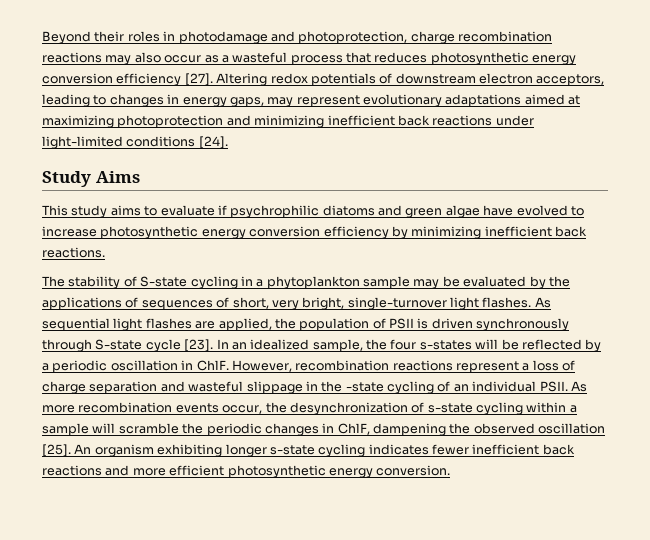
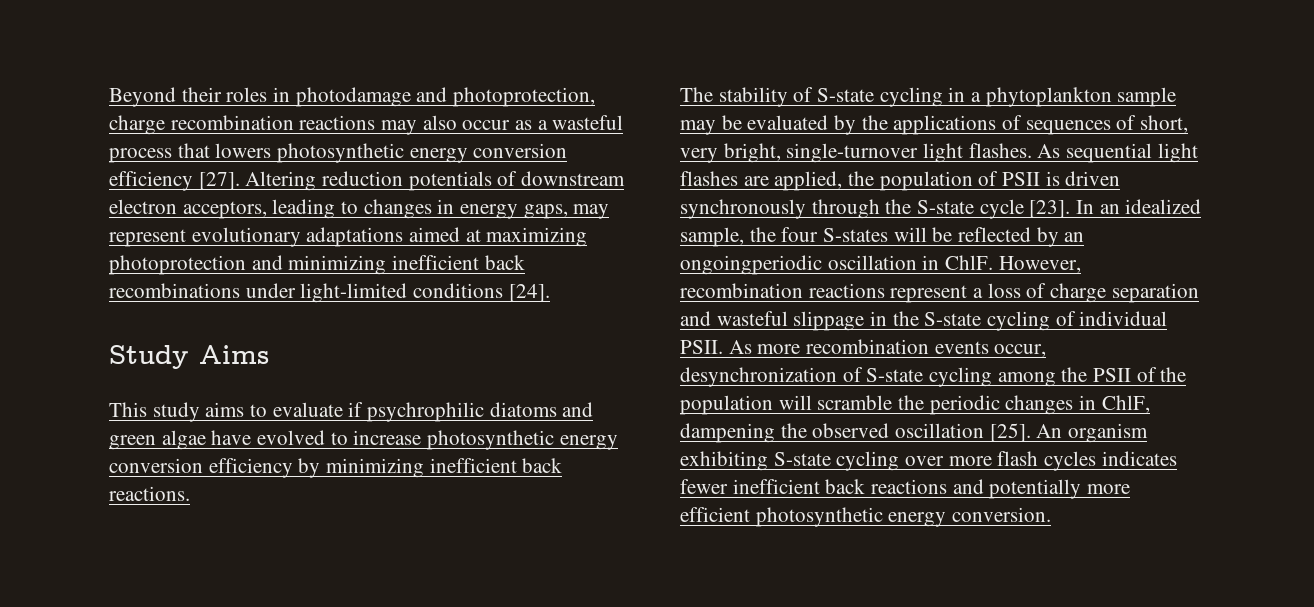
- Beyond their roles in photodamage and photoprotection, charge recombination reactions may also occur as a wasteful process that reduces photosynthetic energy conversion efficiency [27].
+ Beyond their roles in photodamage and photoprotection, charge recombination reactions may also occur as a wasteful process that lowers photosynthetic energy conversion efficiency [27].
- Altering redox potentials of downstream electron acceptors, leading to changes in energy gaps, may represent evolutionary adaptations aimed at maximizing photoprotection and minimizing inefficient back reactions under light-limited conditions [24].
+ Altering reduction potentials of downstream electron acceptors, leading to changes in energy gaps, may represent evolutionary adaptations aimed at maximizing photoprotection and minimizing inefficient back recombinations under light-limited conditions [24].
- As sequential light flashes are applied, the population of PSII is driven synchronously through S-state cycle [23].
+ As sequential light flashes are applied, the population of PSII is driven synchronously through the S-state cycle [23].
- In an idealized sample, the four s-states will be reflected by a periodic oscillation in ChlF.
+ In an idealized sample, the four S-states will be reflected by an ongoingperiodic oscillation in ChlF.
- However, recombination reactions represent a loss of charge separation and wasteful slippage in the -state cycling of an individual PSII.
+ However, recombination reactions represent a loss of charge separation and wasteful slippage in the S-state cycling of individual PSII.
- As more recombination events occur, the desynchronization of s-state cycling within a sample will scramble the periodic changes in ChlF, dampening the observed oscillation [25].
+ As more recombination events occur, desynchronization of S-state cycling among the PSII of the population will scramble the periodic changes in ChlF, dampening the observed oscillation [25].
- An organism exhibiting longer s-state cycling indicates fewer inefficient back reactions and more efficient photosynthetic energy conversion.
+ An organism exhibiting S-state cycling over more flash cycles indicates fewer inefficient back reactions and potentially more efficient photosynthetic energy conversion.

